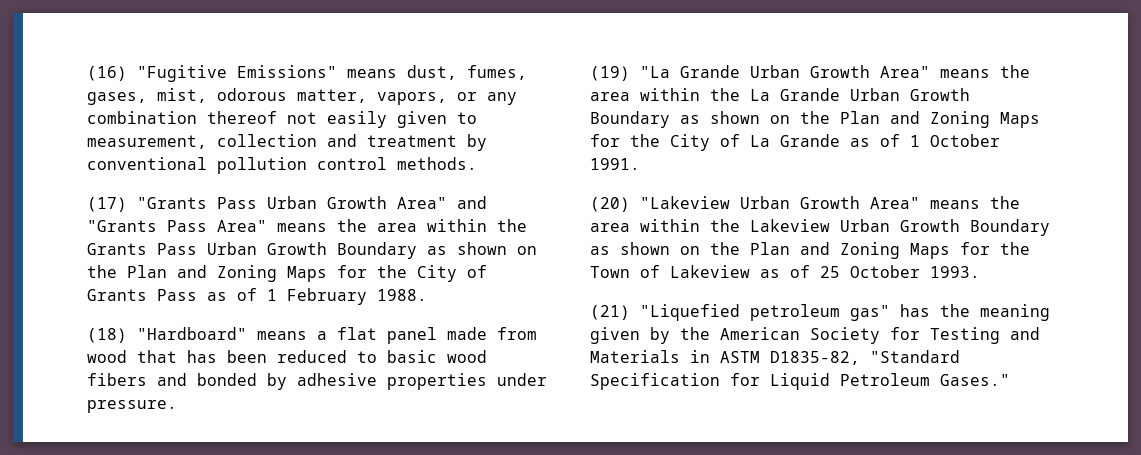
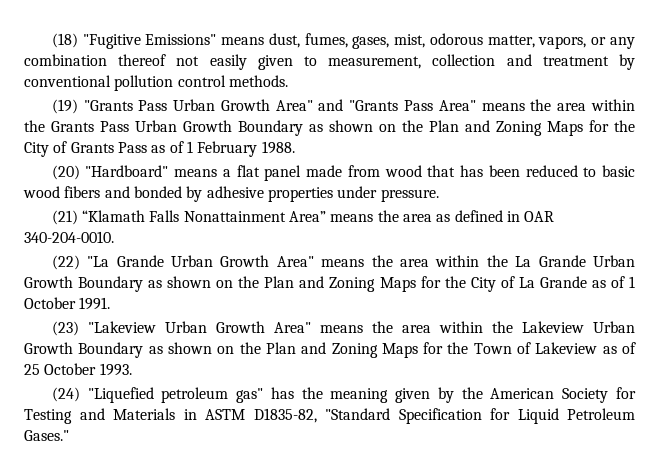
- (16) "Fugitive Emissions" means dust, fumes, gases, mist, odorous matter, vapors, or any combination thereof not easily given to measurement, collection and treatment by conventional pollution control methods.
+ (18) "Fugitive Emissions" means dust, fumes, gases, mist, odorous matter, vapors, or any combination thereof not easily given to measurement, collection and treatment by conventional pollution control methods.
- (17) "Grants Pass Urban Growth Area" and "Grants Pass Area" means the area within the Grants Pass Urban Growth Boundary as shown on the Plan and Zoning Maps for the City of Grants Pass as of 1 February 1988.
+ (19) "Grants Pass Urban Growth Area" and "Grants Pass Area" means the area within the Grants Pass Urban Growth Boundary as shown on the Plan and Zoning Maps for the City of Grants Pass as of 1 February 1988.
- (18) "Hardboard" means a flat panel made from wood that has been reduced to basic wood fibers and bonded by adhesive properties under pressure.
+ (20) "Hardboard" means a flat panel made from wood that has been reduced to basic wood fibers and bonded by adhesive properties under pressure.
- (19) "La Grande Urban Growth Area" means the area within the La Grande Urban Growth Boundary as shown on the Plan and Zoning Maps for the City of La Grande as of 1 October 1991.
+ (21) “Klamath Falls Nonattainment Area” means the area as defined in OAR 340-204-0010.
+ (22) "La Grande Urban Growth Area" means the area within the La Grande Urban Growth Boundary as shown on the Plan and Zoning Maps for the City of La Grande as of 1 October 1991.
- (20) "Lakeview Urban Growth Area" means the area within the Lakeview Urban Growth Boundary as shown on the Plan and Zoning Maps for the Town of Lakeview as of 25 October 1993.
+ (23) "Lakeview Urban Growth Area" means the area within the Lakeview Urban Growth Boundary as shown on the Plan and Zoning Maps for the Town of Lakeview as of 25 October 1993.
- (21) "Liquefied petroleum gas" has the meaning given by the American Society for Testing and Materials in ASTM D1835-82, "Standard Specification for Liquid Petroleum Gases."
+ (24) "Liquefied petroleum gas" has the meaning given by the American Society for Testing and Materials in ASTM D1835-82, "Standard Specification for Liquid Petroleum Gases."

